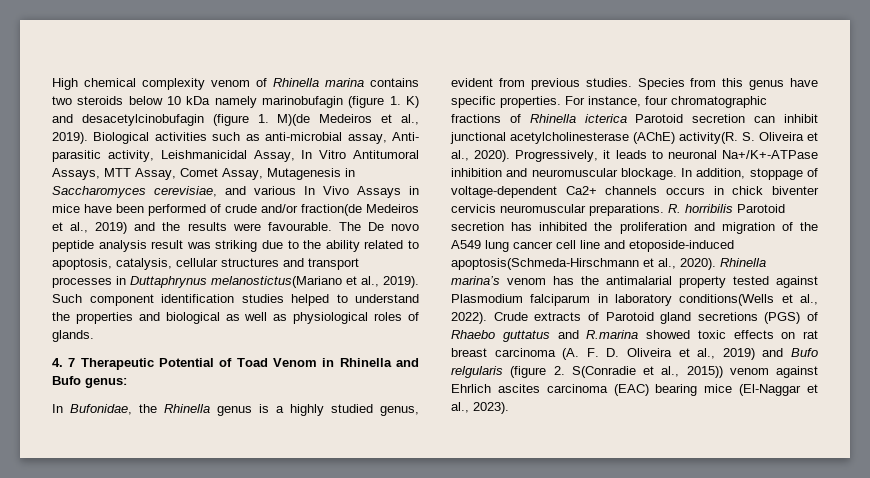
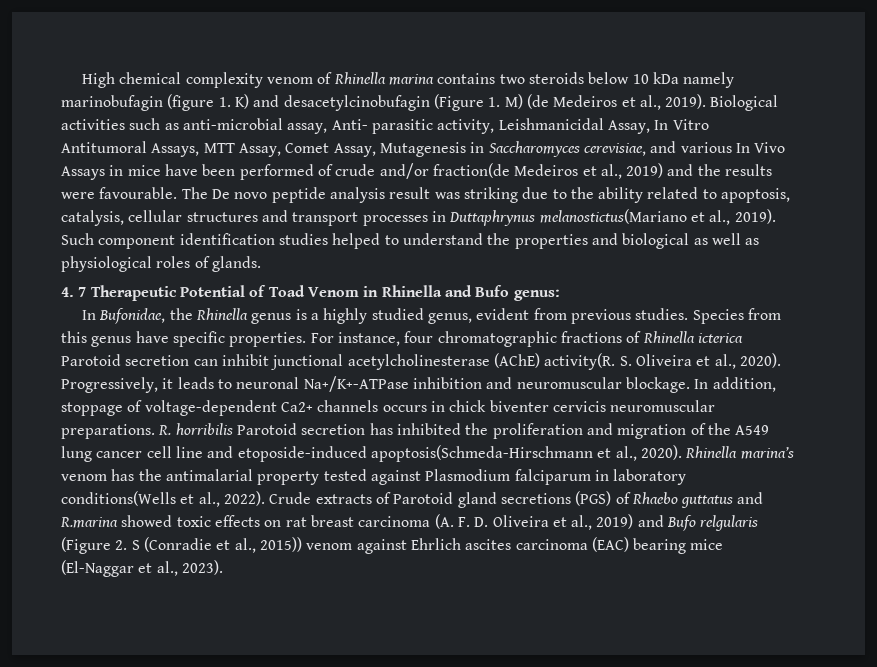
- High chemical complexity venom of Rhinella marina contains two steroids below 10 kDa namely marinobufagin (figure 1. K) and desacetylcinobufagin (figure 1. M)(de Medeiros et al., 2019).
+ High chemical complexity venom of Rhinella marina contains two steroids below 10 kDa namely marinobufagin (figure 1. K) and desacetylcinobufagin (Figure 1. M) (de Medeiros et al., 2019).
- Crude extracts of Parotoid gland secretions (PGS) of Rhaebo guttatus and R.marina showed toxic effects on rat breast carcinoma (A. F. D. Oliveira et al., 2019) and Bufo relgularis (figure 2. S(Conradie et al., 2015)) venom against Ehrlich ascites carcinoma (EAC) bearing mice (El-Naggar et al., 2023).
+ Crude extracts of Parotoid gland secretions (PGS) of Rhaebo guttatus and R.marina showed toxic effects on rat breast carcinoma (A. F. D. Oliveira et al., 2019) and Bufo relgularis (Figure 2. S (Conradie et al., 2015)) venom against Ehrlich ascites carcinoma (EAC) bearing mice (El-Naggar et al., 2023).

